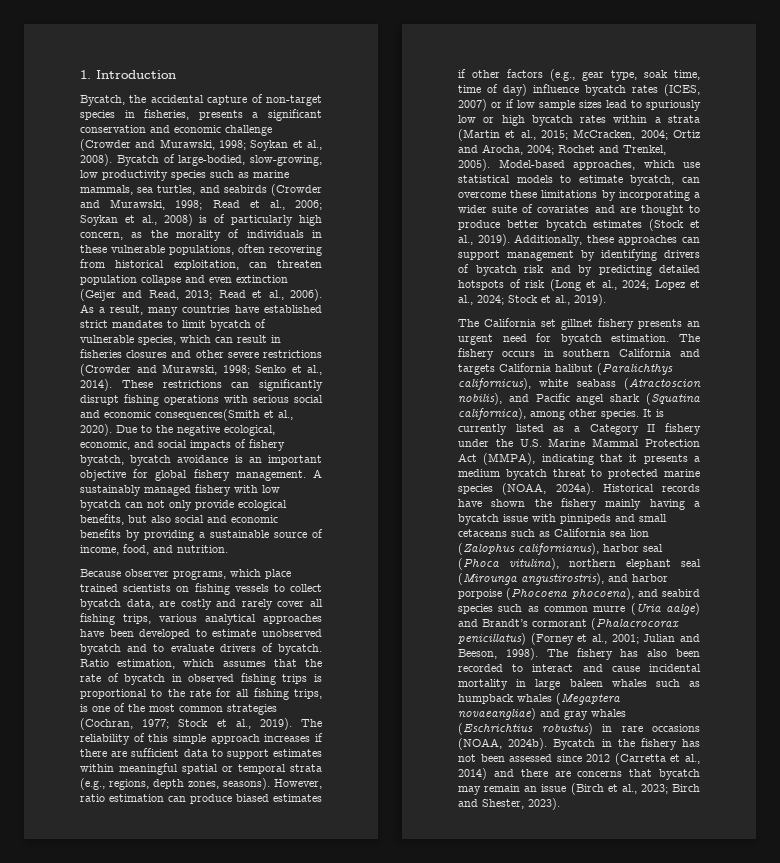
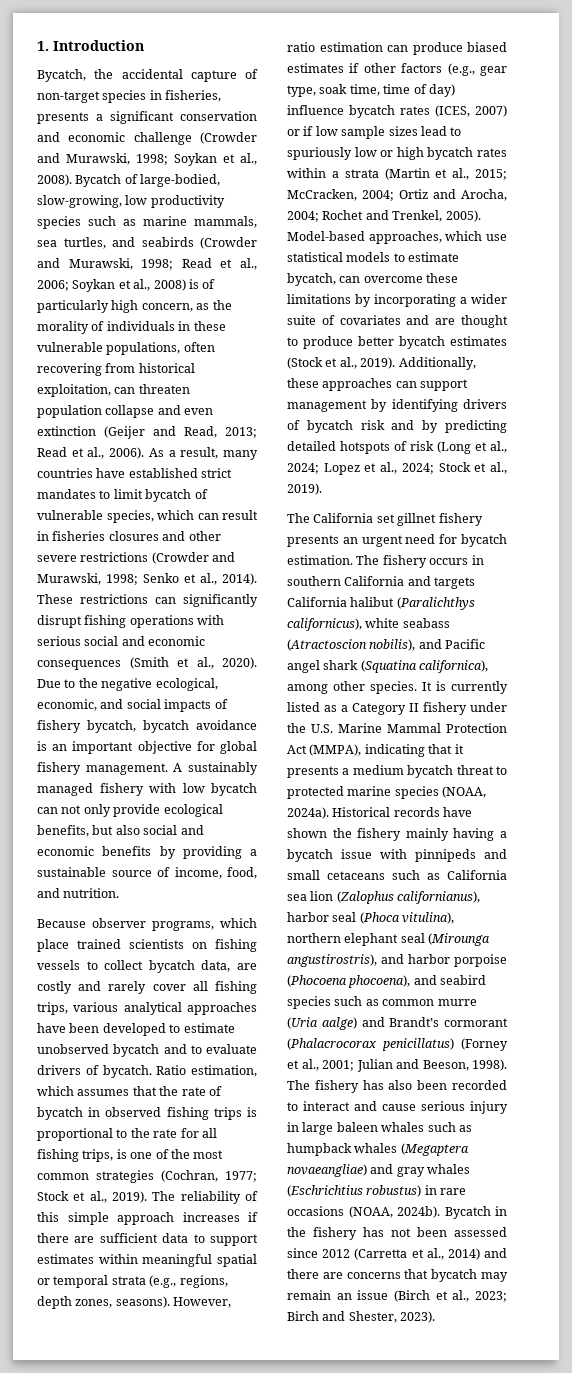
- These restrictions can significantly disrupt fishing operations with serious social and economic consequences(Smith et al., 2020).
+ These restrictions can significantly disrupt fishing operations with serious social and economic consequences (Smith et al., 2020).
- The fishery has also been recorded to interact and cause incidental mortality in large baleen whales such as humpback whales (Megaptera novaeangliae) and gray whales (Eschrichtius robustus) in rare occasions (NOAA, 2024b).
+ The fishery has also been recorded to interact and cause serious injury in large baleen whales such as humpback whales (Megaptera novaeangliae) and gray whales (Eschrichtius robustus) in rare occasions (NOAA, 2024b).

